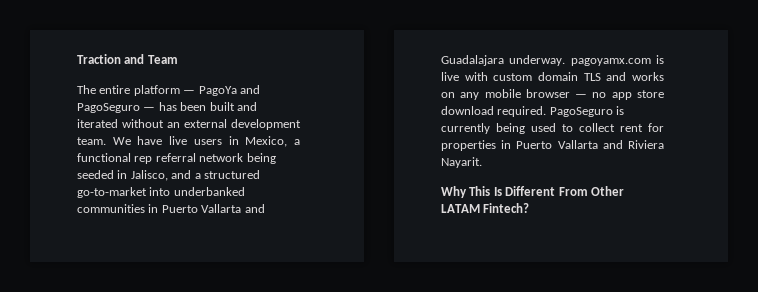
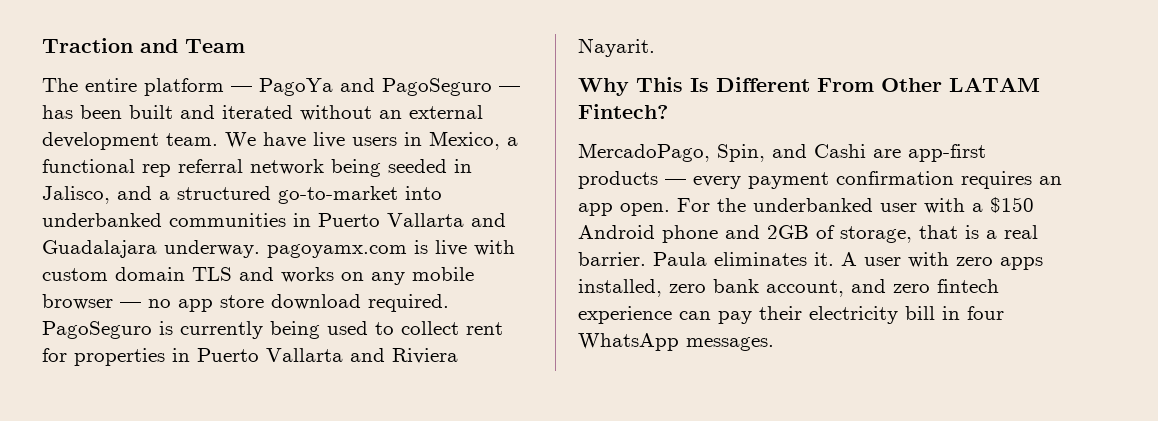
+ MercadoPago, Spin, and Cashi are app-first products — every payment confirmation requires an app open. For the underbanked user with a $150 Android phone and 2GB of storage, that is a real barrier. Paula eliminates it. A user with zero apps installed, zero bank account, and zero fintech experience can pay their electricity bill in four WhatsApp messages.

